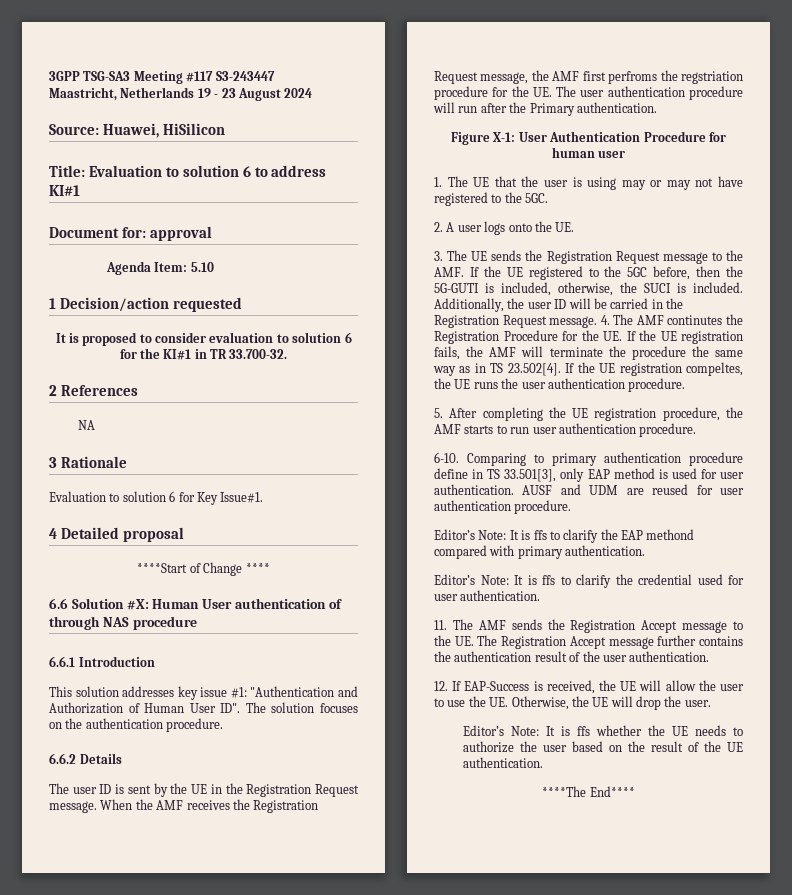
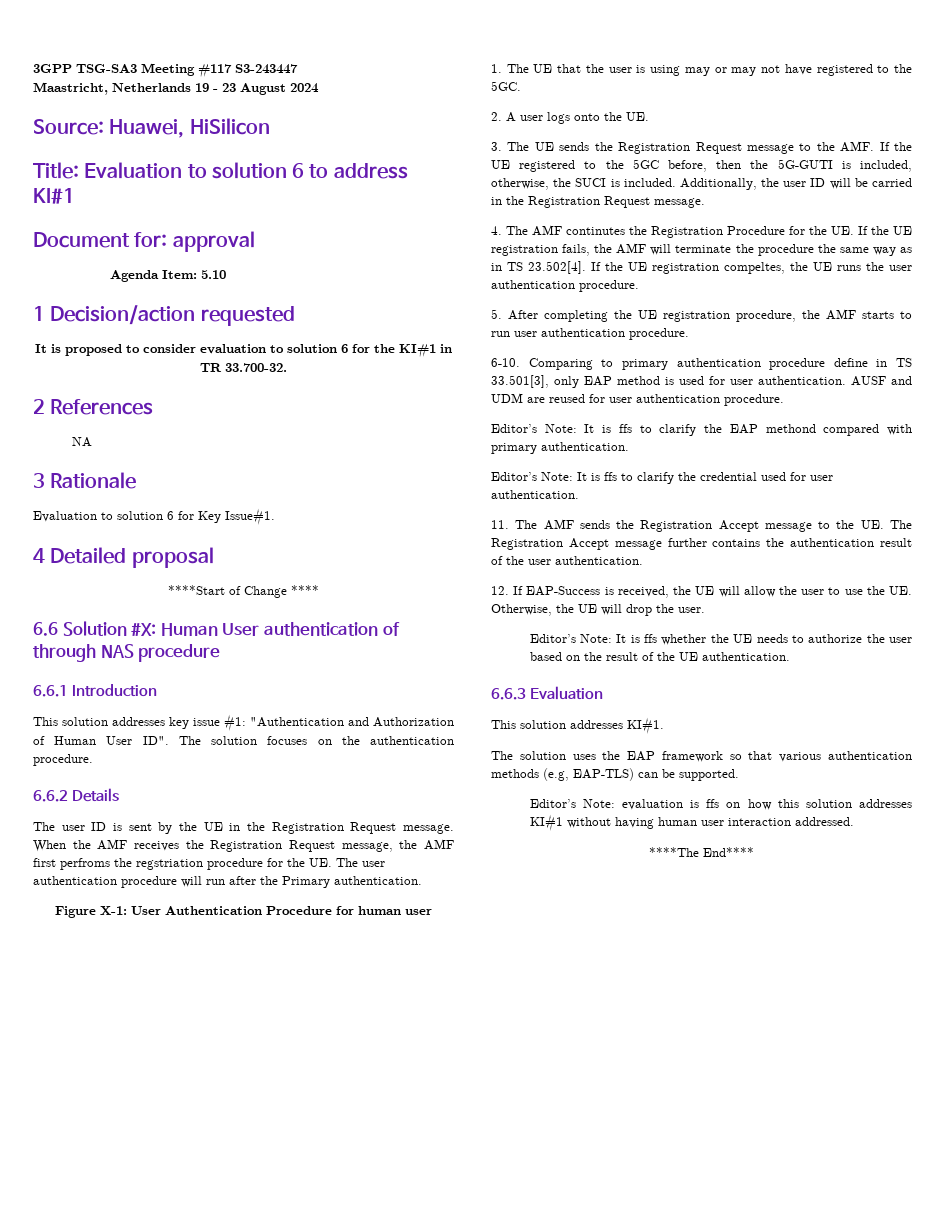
- Additionally, the user ID will be carried in the Registration Request message. 4. The AMF continutes the Registration Procedure for the UE. If the UE registration fails, the AMF will terminate the procedure the same way as in TS 23.502[4]. If the UE registration compeltes, the UE runs the user authentication procedure.
+ Additionally, the user ID will be carried in the Registration Request message.
+ 4. The AMF continutes the Registration Procedure for the UE. If the UE registration fails, the AMF will terminate the procedure the same way as in TS 23.502[4]. If the UE registration compeltes, the UE runs the user authentication procedure.
+ 6.6.3 Evaluation
+ This solution addresses KI#1.
+ The solution uses the EAP framework so that various authentication methods (e.g, EAP-TLS) can be supported.
+ Editor’s Note: evaluation is ffs on how this solution addresses KI#1 without having human user interaction addressed.

